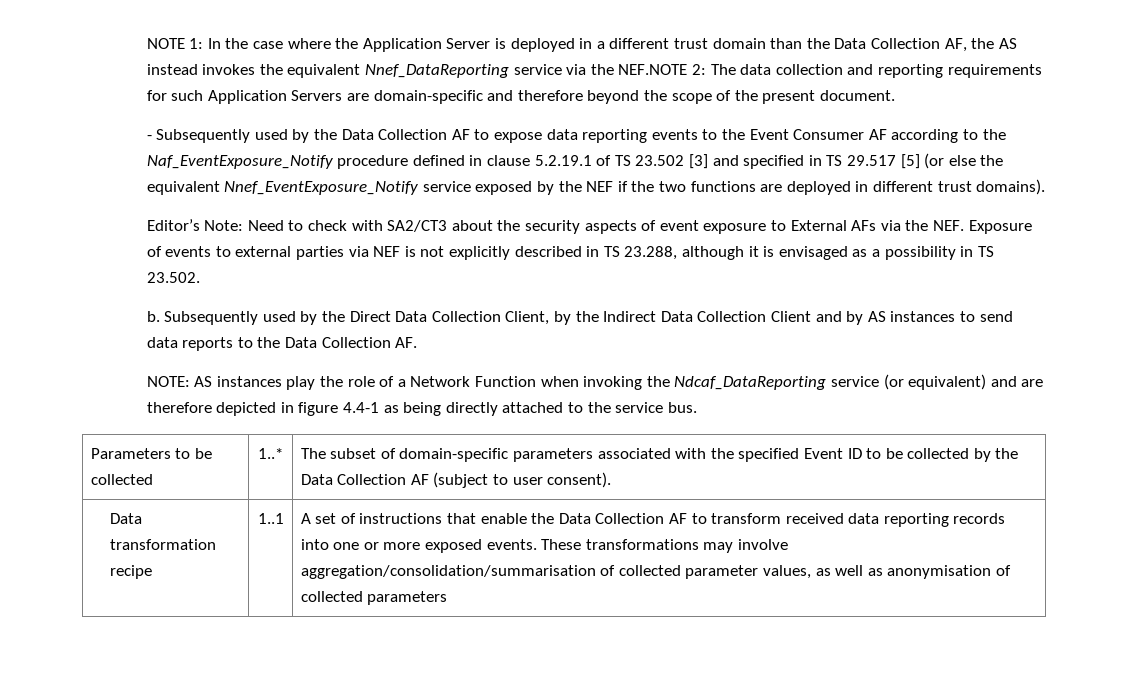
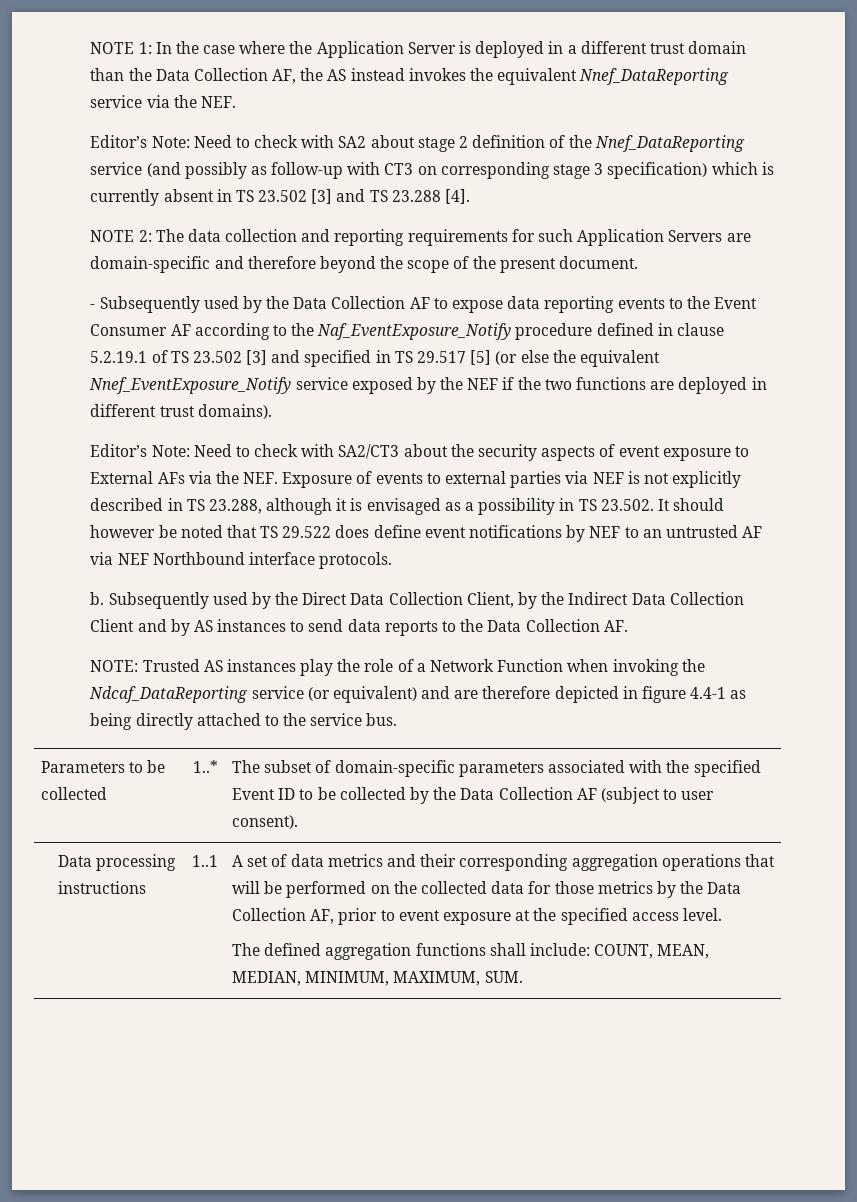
- NOTE 1: In the case where the Application Server is deployed in a different trust domain than the Data Collection AF, the AS instead invokes the equivalent Nnef_DataReporting service via the NEF.NOTE 2: The data collection and reporting requirements for such Application Servers are domain-specific and therefore beyond the scope of the present document.
+ NOTE 1: In the case where the Application Server is deployed in a different trust domain than the Data Collection AF, the AS instead invokes the equivalent Nnef_DataReporting service via the NEF.
+ Editor’s Note: Need to check with SA2 about stage 2 definition of the Nnef_DataReporting service (and possibly as follow-up with CT3 on corresponding stage 3 specification) which is currently absent in TS 23.502 [3] and TS 23.288 [4].
+ NOTE 2: The data collection and reporting requirements for such Application Servers are domain-specific and therefore beyond the scope of the present document.
- Editor’s Note: Need to check with SA2/CT3 about the security aspects of event exposure to External AFs via the NEF. Exposure of events to external parties via NEF is not explicitly described in TS 23.288, although it is envisaged as a possibility in TS 23.502.
+ Editor’s Note: Need to check with SA2/CT3 about the security aspects of event exposure to External AFs via the NEF. Exposure of events to external parties via NEF is not explicitly described in TS 23.288, although it is envisaged as a possibility in TS 23.502. It should however be noted that TS 29.522 does define event notifications by NEF to an untrusted AF via NEF Northbound interface protocols.
- NOTE: AS instances play the role of a Network Function when invoking the Ndcaf_DataReporting service (or equivalent) and are therefore depicted in figure 4.4-1 as being directly attached to the service bus.
+ NOTE: Trusted AS instances play the role of a Network Function when invoking the Ndcaf_DataReporting service (or equivalent) and are therefore depicted in figure 4.4-1 as being directly attached to the service bus.
- Data transformation recipe
+ Data processing instructions
- A set of instructions that enable the Data Collection AF to transform received data reporting records into one or more exposed events. These transformations may involve aggregation/consolidation/summarisation of collected parameter values, as well as anonymisation of collected parameters
+ A set of data metrics and their corresponding aggregation operations that will be performed on the collected data for those metrics by the Data Collection AF, prior to event exposure at the specified access level.
+ The defined aggregation functions shall include: COUNT, MEAN, MEDIAN, MINIMUM, MAXIMUM, SUM.

